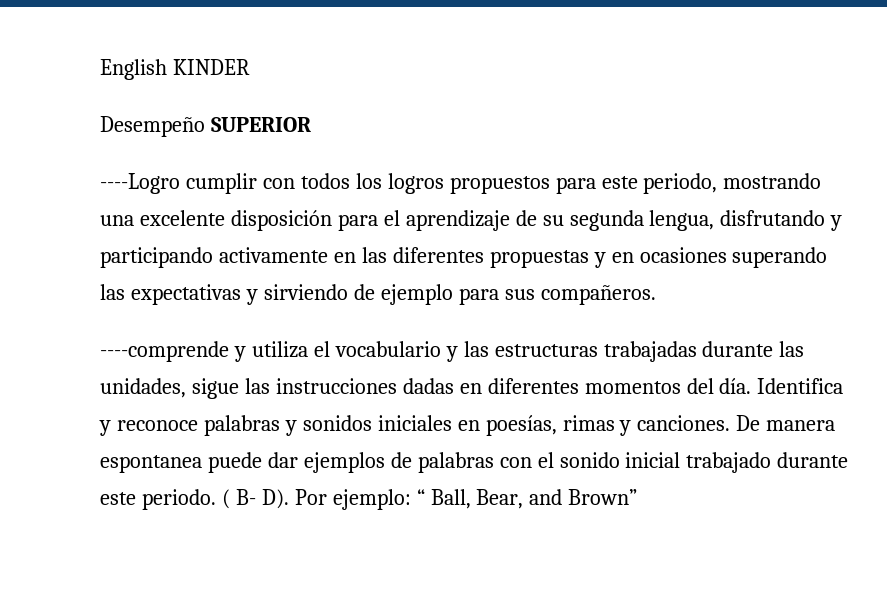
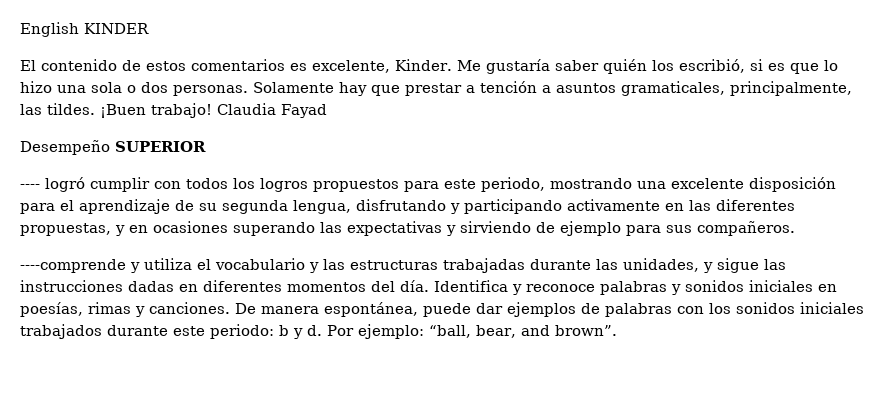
+ El contenido de estos comentarios es excelente, Kinder. Me gustaría saber quién los escribió, si es que lo hizo una sola o dos personas. Solamente hay que prestar a tención a asuntos gramaticales, principalmente, las tildes. ¡Buen trabajo! Claudia Fayad
- ----Logro cumplir con todos los logros propuestos para este periodo, mostrando una excelente disposición para el aprendizaje de su segunda lengua, disfrutando y participando activamente en las diferentes propuestas y en ocasiones superando las expectativas y sirviendo de ejemplo para sus compañeros.
+ ---- logró cumplir con todos los logros propuestos para este periodo, mostrando una excelente disposición para el aprendizaje de su segunda lengua, disfrutando y participando activamente en las diferentes propuestas, y en ocasiones superando las expectativas y sirviendo de ejemplo para sus compañeros.
- ----comprende y utiliza el vocabulario y las estructuras trabajadas durante las unidades, sigue las instrucciones dadas en diferentes momentos del día.
+ ----comprende y utiliza el vocabulario y las estructuras trabajadas durante las unidades, y sigue las instrucciones dadas en diferentes momentos del día.
- De manera espontanea puede dar ejemplos de palabras con el sonido inicial trabajado durante este periodo. ( B- D). Por ejemplo: “ Ball, Bear, and Brown”
+ De manera espontánea, puede dar ejemplos de palabras con los sonidos iniciales trabajados durante este periodo: b y d. Por ejemplo: “ball, bear, and brown”.

